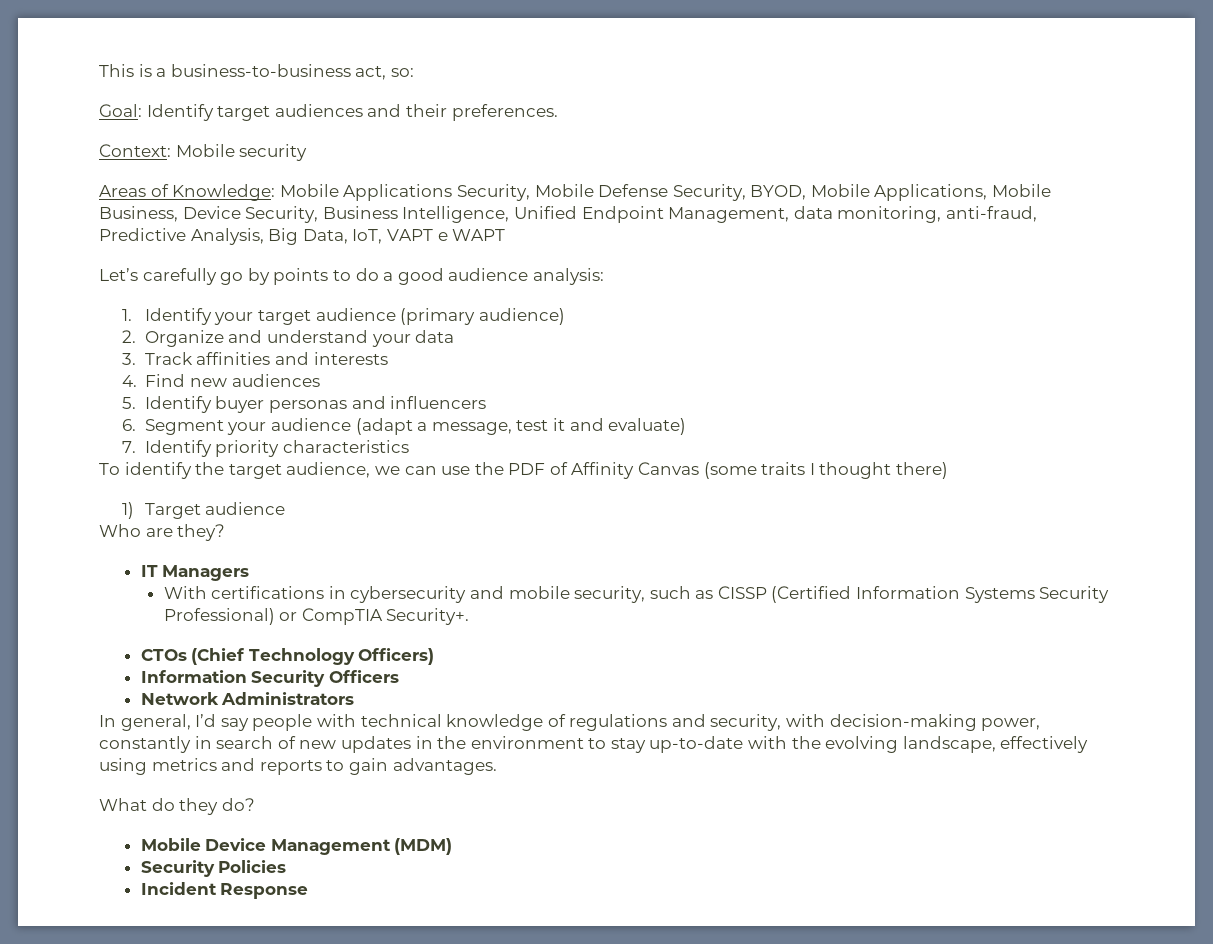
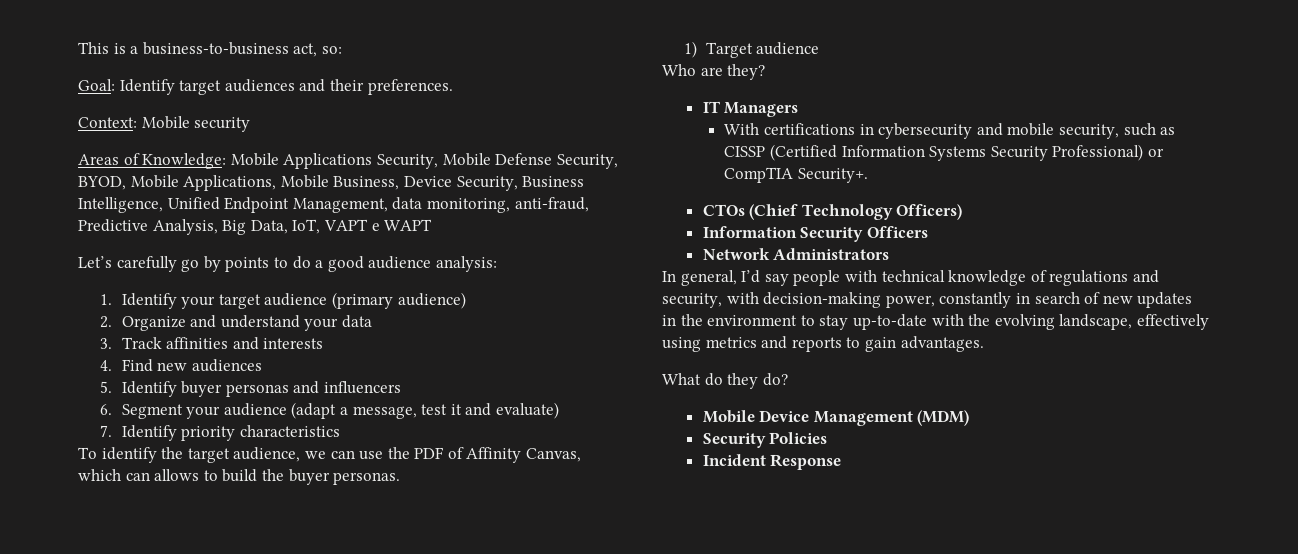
- To identify the target audience, we can use the PDF of Affinity Canvas (some traits I thought there)
+ To identify the target audience, we can use the PDF of Affinity Canvas, which can allows to build the buyer personas.

